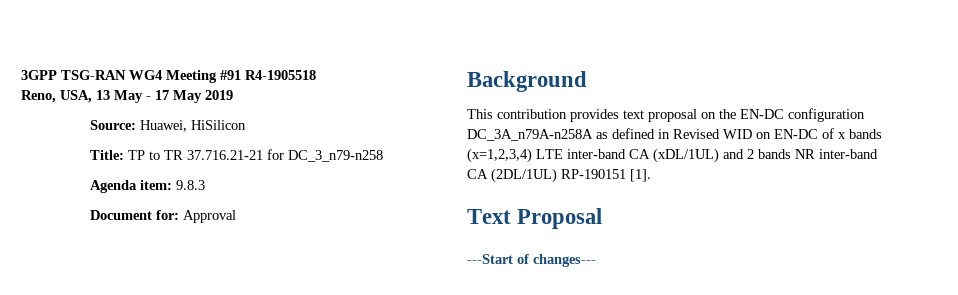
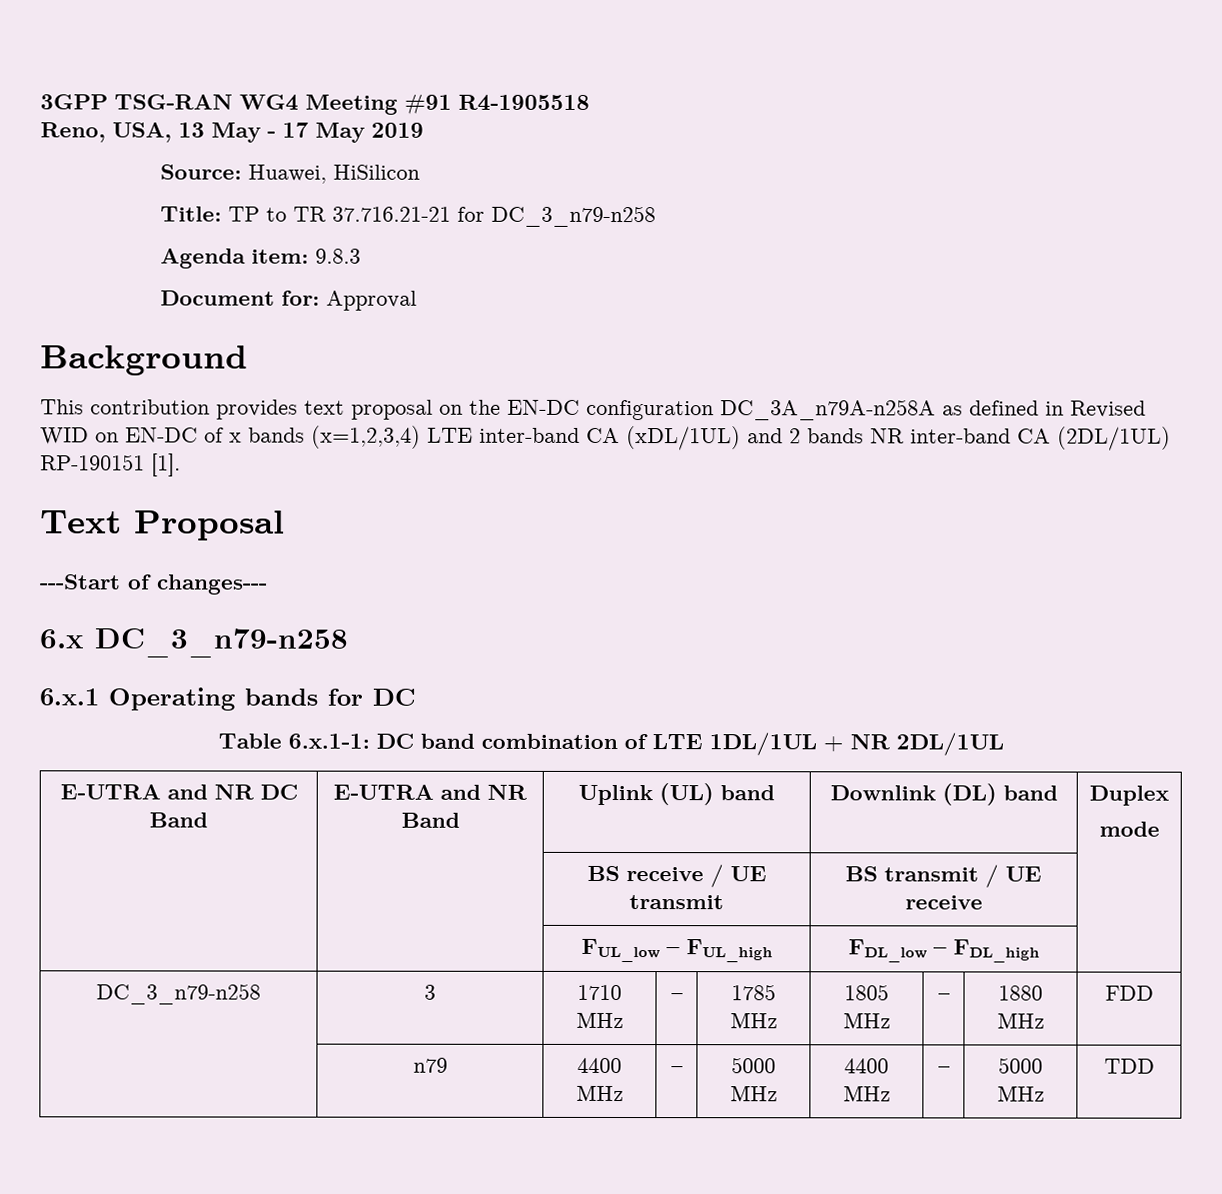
+ 6.x DC_3_n79-n258
+ 6.x.1 Operating bands for DC
+ Table 6.x.1-1: DC band combination of LTE 1DL/1UL + NR 2DL/1UL
+ E-UTRA and NR DC Band | E-UTRA and NR Band | Uplink (UL) band | Downlink (DL) band | Duplex
+ mode
+ | | BS receive / UE transmit | BS transmit / UE receive |
+ | | FUL_low – FUL_high | FDL_low – FDL_high |
+ DC_3_n79-n258 | 3 | 1710 MHz | – | 1785 MHz | 1805 MHz | – | 1880 MHz | FDD
+ | n79 | 4400 MHz | – | 5000 MHz | 4400 MHz | – | 5000 MHz | TDD

